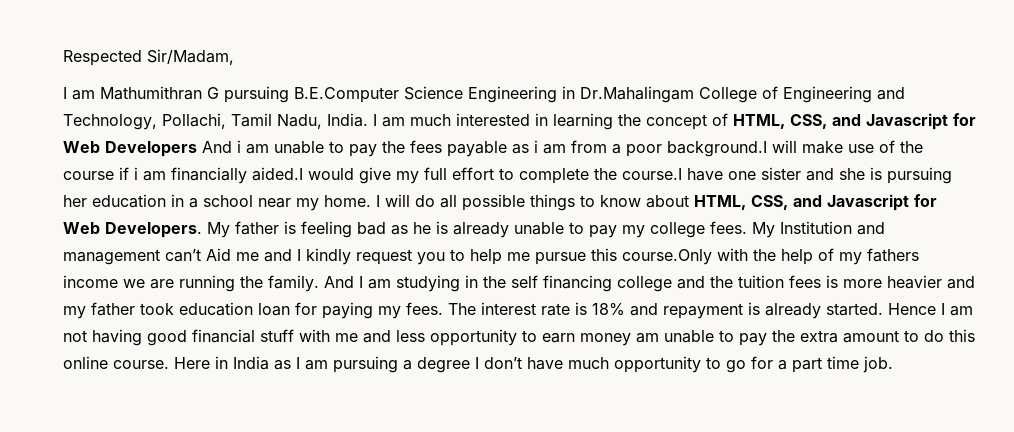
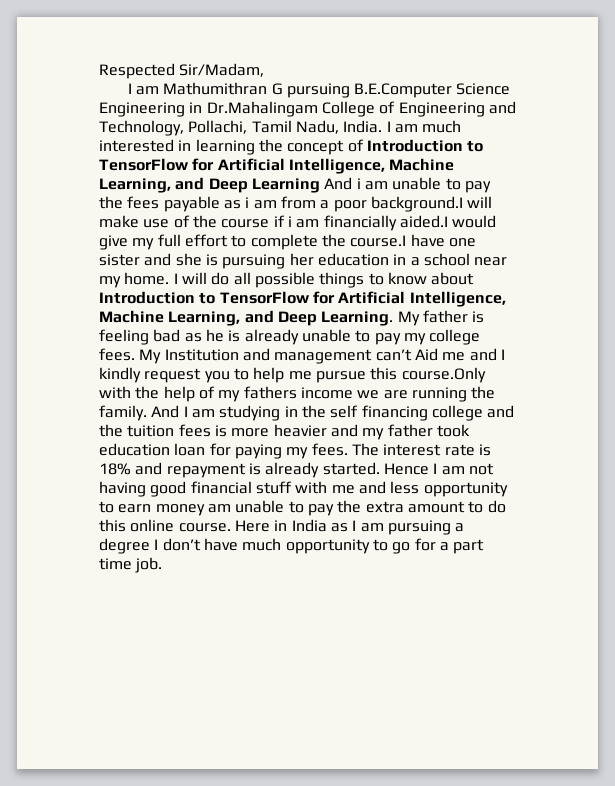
- I am much interested in learning the concept of HTML, CSS, and Javascript for Web Developers And i am unable to pay the fees payable as i am from a poor background.I will make use of the course if i am financially aided.I would give my full effort to complete the course.I have one sister and she is pursuing her education in a school near my home.
+ I am much interested in learning the concept of Introduction to TensorFlow for Artificial Intelligence, Machine Learning, and Deep Learning And i am unable to pay the fees payable as i am from a poor background.I will make use of the course if i am financially aided.I would give my full effort to complete the course.I have one sister and she is pursuing her education in a school near my home.
- I will do all possible things to know about HTML, CSS, and Javascript for Web Developers.
+ I will do all possible things to know about Introduction to TensorFlow for Artificial Intelligence, Machine Learning, and Deep Learning.

